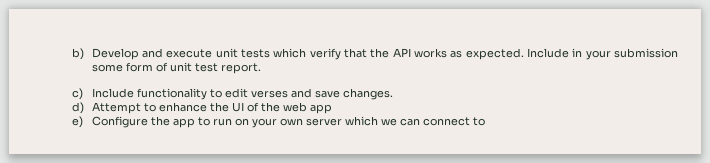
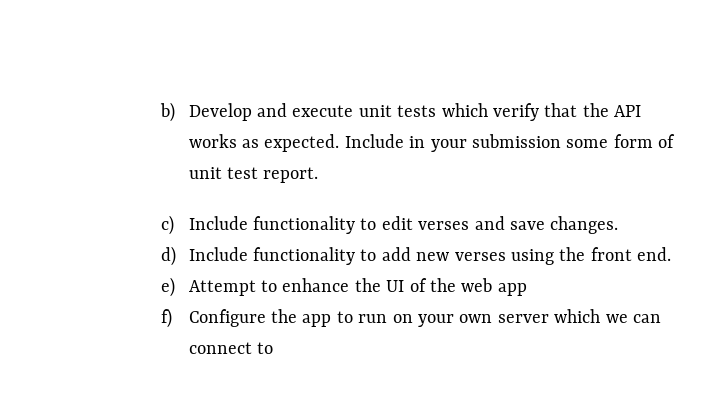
- d) Attempt to enhance the UI of the web app
+ d) Include functionality to add new verses using the front end.
+ e) Attempt to enhance the UI of the web app
- e) Configure the app to run on your own server which we can connect to
+ f) Configure the app to run on your own server which we can connect to

